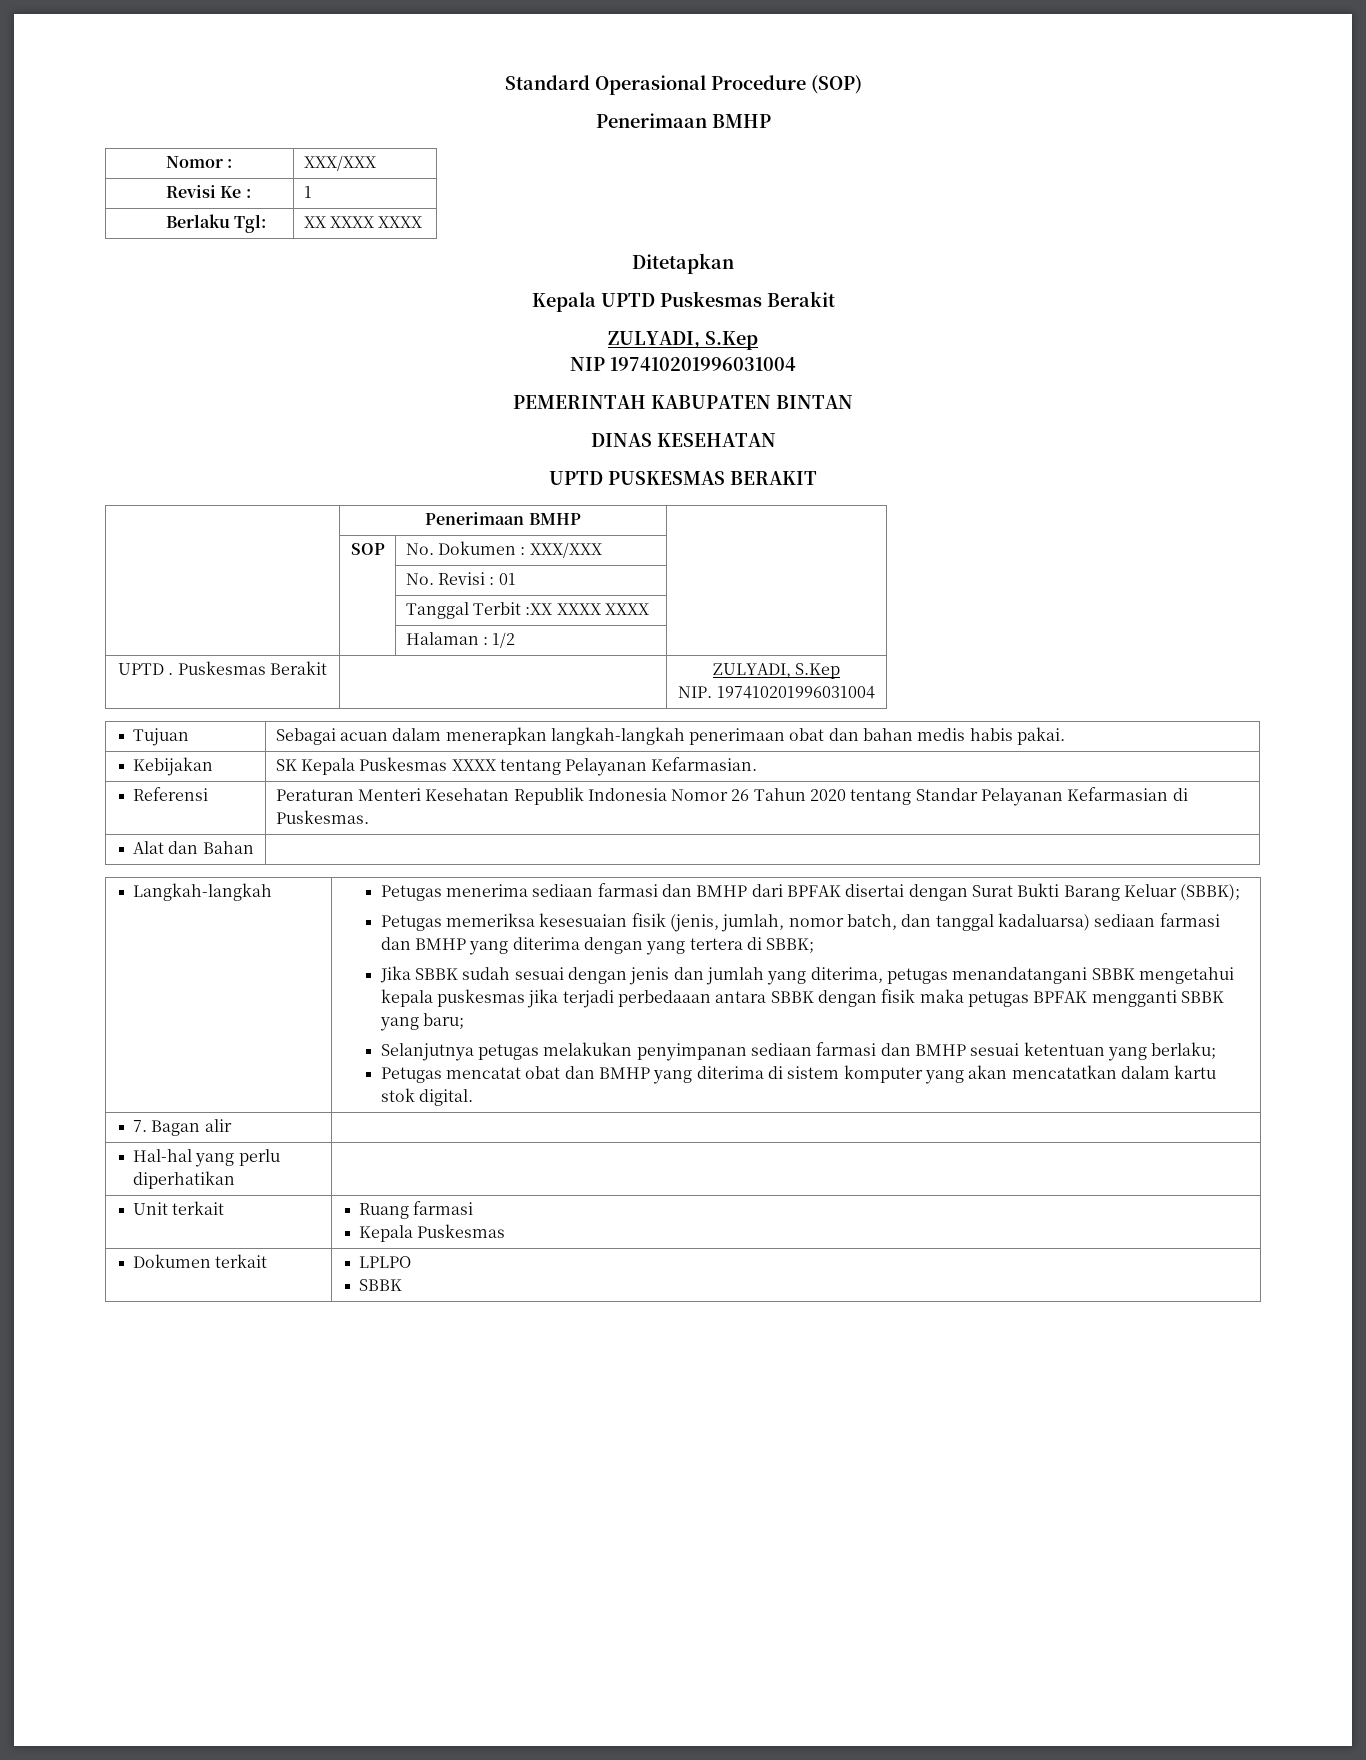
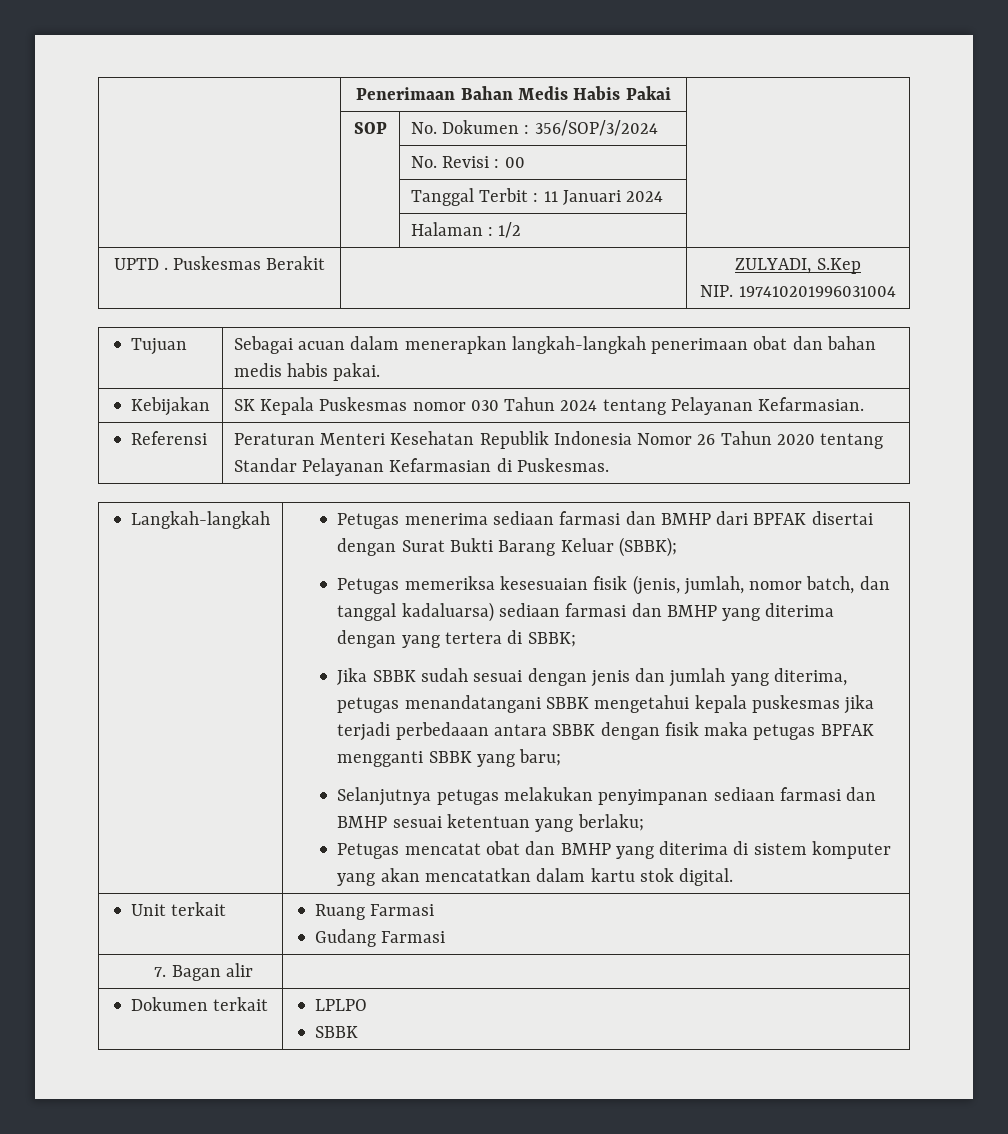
- Standard Operasional Procedure (SOP)
- Penerimaan BMHP
- Nomor : | XXX/XXX
- Revisi Ke : | 1
- Berlaku Tgl: | XX XXXX XXXX
- Ditetapkan
- Kepala UPTD Puskesmas Berakit
- ZULYADI, S.Kep
- NIP 197410201996031004
- PEMERINTAH KABUPATEN BINTAN
- DINAS KESEHATAN
- UPTD PUSKESMAS BERAKIT
- | Penerimaan BMHP |
+ | Penerimaan Bahan Medis Habis Pakai |
- | SOP | No. Dokumen : XXX/XXX |
+ | SOP | No. Dokumen : 356/SOP/3/2024 |
- | | No. Revisi : 01 |
+ | | No. Revisi : 00 |
- | | Tanggal Terbit :XX XXXX XXXX |
+ | | Tanggal Terbit : 11 Januari 2024 |
- Kebijakan | SK Kepala Puskesmas XXXX tentang Pelayanan Kefarmasian.
+ Kebijakan | SK Kepala Puskesmas nomor 030 Tahun 2024 tentang Pelayanan Kefarmasian.
- Alat dan Bahan |
+ Unit terkait | Ruang Farmasi
+ Gudang Farmasi
  7. Bagan alir |
- Hal-hal yang perlu diperhatikan |
- Unit terkait | Ruang farmasi
- Kepala Puskesmas

